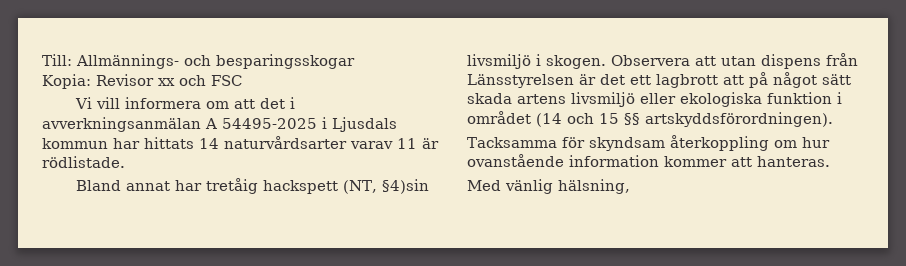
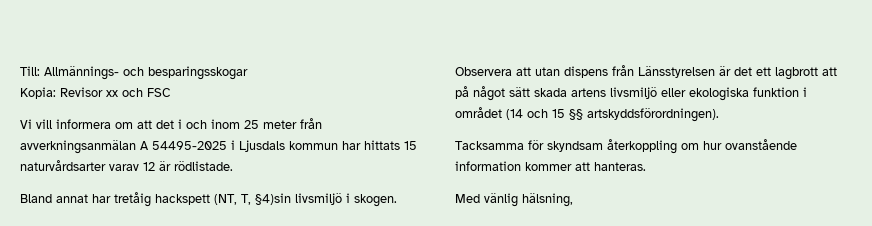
- Vi vill informera om att det i avverkningsanmälan A 54495-2025 i Ljusdals kommun har hittats 14 naturvårdsarter varav 11 är rödlistade.
+ Vi vill informera om att det i och inom 25 meter från avverkningsanmälan A 54495-2025 i Ljusdals kommun har hittats 15 naturvårdsarter varav 12 är rödlistade.
- Bland annat har tretåig hackspett (NT, §4)sin livsmiljö i skogen.
+ Bland annat har tretåig hackspett (NT, T, §4)sin livsmiljö i skogen.

